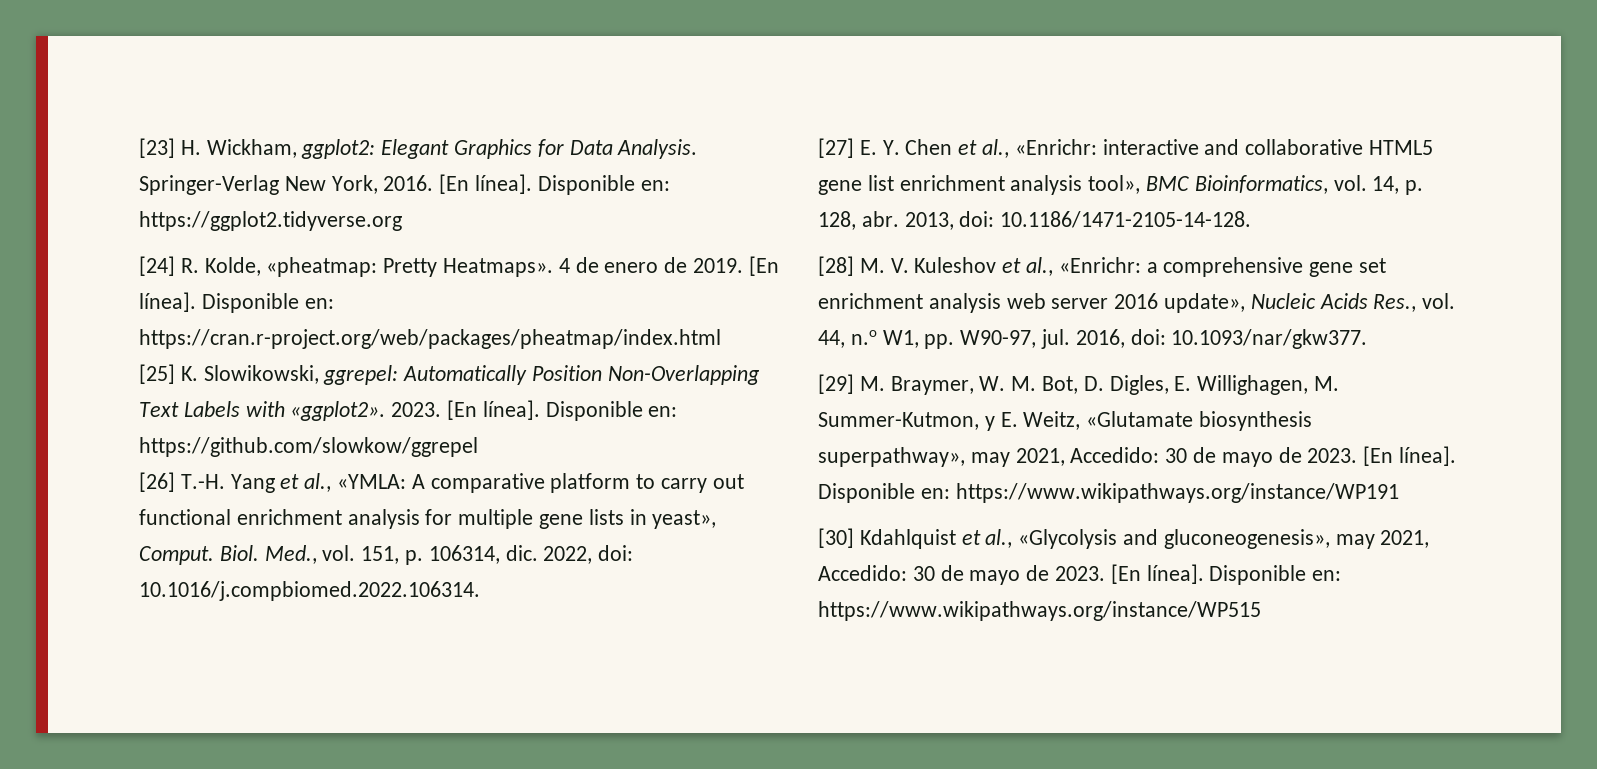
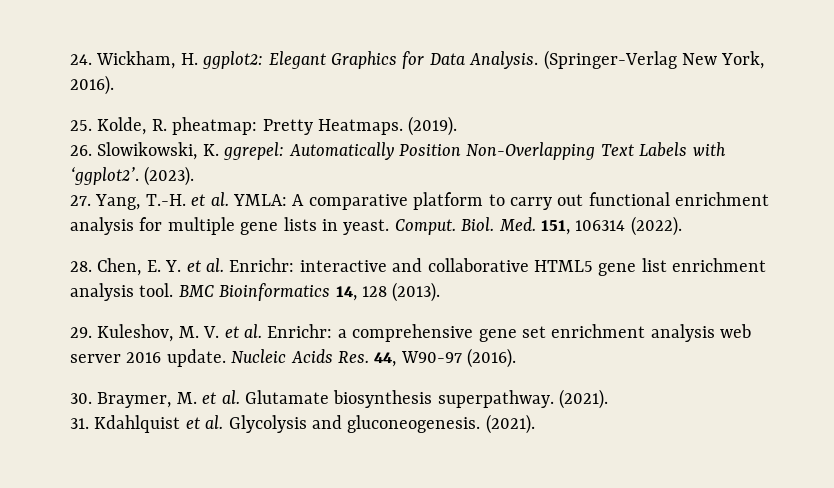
- [23] H. Wickham, ggplot2: Elegant Graphics for Data Analysis.
+ 24. Wickham, H. ggplot2: Elegant Graphics for Data Analysis.
- Springer-Verlag New York, 2016. [En línea]. Disponible en: https://ggplot2.tidyverse.org
- [24] R. Kolde, «pheatmap: Pretty Heatmaps». 4 de enero de 2019. [En línea]. Disponible en: https://cran.r-project.org/web/packages/pheatmap/index.html
- [25] K. Slowikowski, ggrepel: Automatically Position Non-Overlapping Text Labels with «ggplot2». 2023. [En línea]. Disponible en: https://github.com/slowkow/ggrepel
- [26] T.-H. Yang et al., «YMLA: A comparative platform to carry out functional enrichment analysis for multiple gene lists in yeast», Comput.
+ (Springer-Verlag New York, 2016).
+ 25. Kolde, R. pheatmap: Pretty Heatmaps. (2019).
+ 26. Slowikowski, K. ggrepel: Automatically Position Non-Overlapping Text Labels with ‘ggplot2’. (2023).
+ 27. Yang, T.-H. et al. YMLA: A comparative platform to carry out functional enrichment analysis for multiple gene lists in yeast. Comput.
- Med., vol. 151, p. 106314, dic. 2022, doi: 10.1016/j.compbiomed.2022.106314.
- [27] E. Y. Chen et al., «Enrichr: interactive and collaborative HTML5 gene list enrichment analysis tool», BMC Bioinformatics, vol. 14, p. 128, abr. 2013, doi: 10.1186/1471-2105-14-128.
- [28] M. V. Kuleshov et al., «Enrichr: a comprehensive gene set enrichment analysis web server 2016 update», Nucleic Acids Res., vol. 44, n.o W1, pp. W90-97, jul. 2016, doi: 10.1093/nar/gkw377.
- [29] M. Braymer, W. M. Bot, D. Digles, E. Willighagen, M. Summer-Kutmon, y E. Weitz, «Glutamate biosynthesis superpathway», may 2021, Accedido: 30 de mayo de 2023. [En línea]. Disponible en: https://www.wikipathways.org/instance/WP191
- [30] Kdahlquist et al., «Glycolysis and gluconeogenesis», may 2021, Accedido: 30 de mayo de 2023. [En línea]. Disponible en: https://www.wikipathways.org/instance/WP515
+ Med. 151, 106314 (2022).
+ 28. Chen, E. Y. et al. Enrichr: interactive and collaborative HTML5 gene list enrichment analysis tool. BMC Bioinformatics 14, 128 (2013).
+ 29. Kuleshov, M. V. et al. Enrichr: a comprehensive gene set enrichment analysis web server 2016 update. Nucleic Acids Res. 44, W90-97 (2016).
+ 30. Braymer, M. et al. Glutamate biosynthesis superpathway. (2021).
+ 31. Kdahlquist et al. Glycolysis and gluconeogenesis. (2021).

